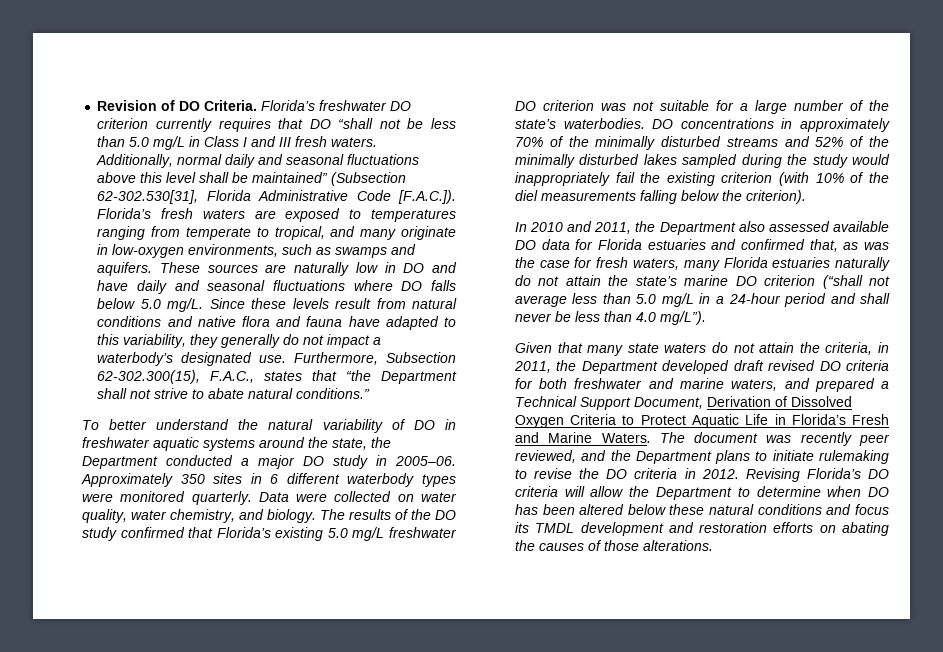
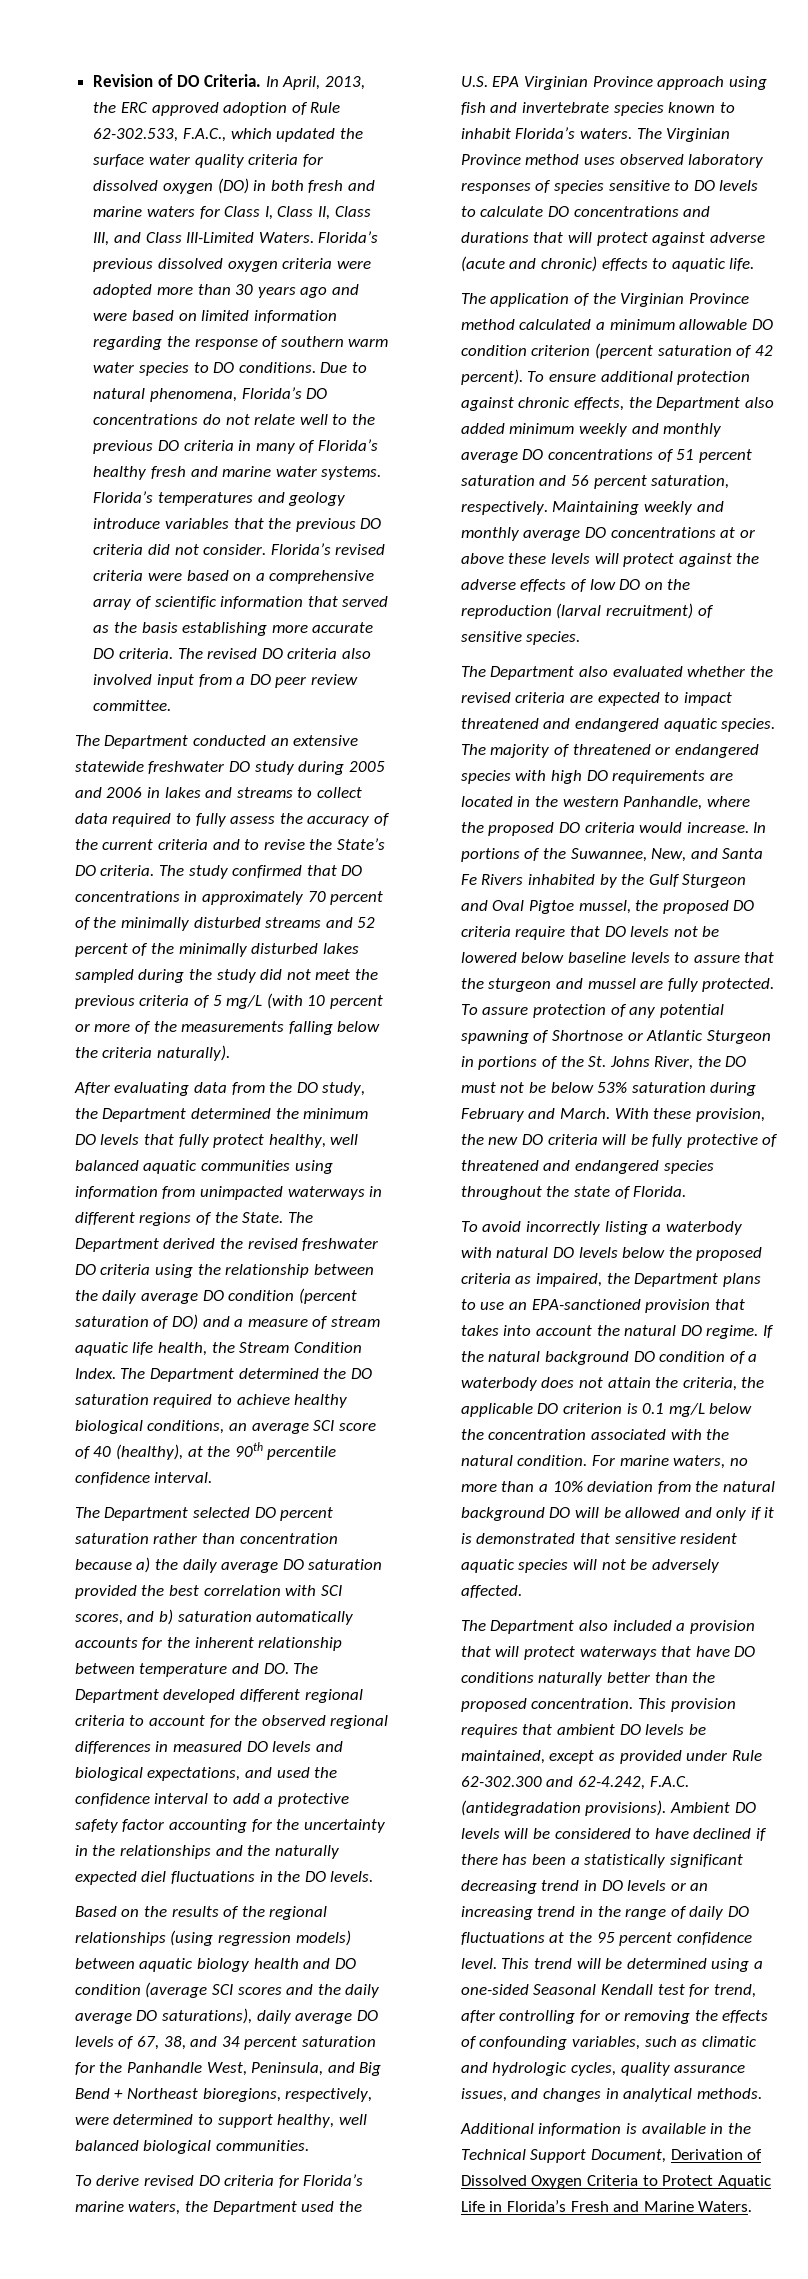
- Florida’s freshwater DO criterion currently requires that DO “shall not be less than 5.0 mg/L in Class I and III fresh waters. Additionally, normal daily and seasonal fluctuations above this level shall be maintained” (Subsection 62-302.530[31], Florida Administrative Code [F.A.C.]). Florida’s fresh waters are exposed to temperatures ranging from temperate to tropical, and many originate in low-oxygen environments, such as swamps and aquifers. These sources are naturally low in DO and have daily and seasonal fluctuations where DO falls below 5.0 mg/L. Since these levels result from natural conditions and native flora and fauna have adapted to this variability, they generally do not impact a waterbody’s designated use. Furthermore, Subsection 62-302.300(15), F.A.C., states that “the Department shall not strive to abate natural conditions.”
- To better understand the natural variability of DO in freshwater aquatic systems around the state, the Department conducted a major DO study in 2005–06. Approximately 350 sites in 6 different waterbody types were monitored quarterly. Data were collected on water quality, water chemistry, and biology. The results of the DO study confirmed that Florida’s existing 5.0 mg/L freshwater DO criterion was not suitable for a large number of the state’s waterbodies. DO concentrations in approximately 70% of the minimally disturbed streams and 52% of the minimally disturbed lakes sampled during the study would inappropriately fail the existing criterion (with 10% of the diel measurements falling below the criterion).
- In 2010 and 2011, the Department also assessed available DO data for Florida estuaries and confirmed that, as was the case for fresh waters, many Florida estuaries naturally do not attain the state’s marine DO criterion (“shall not average less than 5.0 mg/L in a 24-hour period and shall never be less than 4.0 mg/L”).
- Given that many state waters do not attain the criteria, in 2011, the Department developed draft revised DO criteria for both freshwater and marine waters, and prepared a Technical Support Document, Derivation of Dissolved Oxygen Criteria to Protect Aquatic Life in Florida’s Fresh and Marine Waters. The document was recently peer reviewed, and the Department plans to initiate rulemaking to revise the DO criteria in 2012. Revising Florida’s DO criteria will allow the Department to determine when DO has been altered below these natural conditions and focus its TMDL development and restoration efforts on abating the causes of those alterations.
+ In April, 2013, the ERC approved adoption of Rule 62-302.533, F.A.C., which updated the surface water quality criteria for dissolved oxygen (DO) in both fresh and marine waters for Class I, Class II, Class III, and Class III-Limited Waters. Florida’s previous dissolved oxygen criteria were adopted more than 30 years ago and were based on limited information regarding the response of southern warm water species to DO conditions. Due to natural phenomena, Florida’s DO concentrations do not relate well to the previous DO criteria in many of Florida’s healthy fresh and marine water systems. Florida’s temperatures and geology introduce variables that the previous DO criteria did not consider. Florida’s revised criteria were based on a comprehensive array of scientific information that served as the basis establishing more accurate DO criteria. The revised DO criteria also involved input from a DO peer review committee.
+ The Department conducted an extensive statewide freshwater DO study during 2005 and 2006 in lakes and streams to collect data required to fully assess the accuracy of the current criteria and to revise the State’s DO criteria. The study confirmed that DO concentrations in approximately 70 percent of the minimally disturbed streams and 52 percent of the minimally disturbed lakes sampled during the study did not meet the previous criteria of 5 mg/L (with 10 percent or more of the measurements falling below the criteria naturally).
+ After evaluating data from the DO study, the Department determined the minimum DO levels that fully protect healthy, well balanced aquatic communities using information from unimpacted waterways in different regions of the State. The Department derived the revised freshwater DO criteria using the relationship between the daily average DO condition (percent saturation of DO) and a measure of stream aquatic life health, the Stream Condition Index. The Department determined the DO saturation required to achieve healthy biological conditions, an average SCI score of 40 (healthy), at the 90th percentile confidence interval.
+ The Department selected DO percent saturation rather than concentration because a) the daily average DO saturation provided the best correlation with SCI scores, and b) saturation automatically accounts for the inherent relationship between temperature and DO. The Department developed different regional criteria to account for the observed regional differences in measured DO levels and biological expectations, and used the confidence interval to add a protective safety factor accounting for the uncertainty in the relationships and the naturally expected diel fluctuations in the DO levels.
+ Based on the results of the regional relationships (using regression models) between aquatic biology health and DO condition (average SCI scores and the daily average DO saturations), daily average DO levels of 67, 38, and 34 percent saturation for the Panhandle West, Peninsula, and Big Bend + Northeast bioregions, respectively, were determined to support healthy, well balanced biological communities.
+ To derive revised DO criteria for Florida’s marine waters, the Department used the U.S. EPA Virginian Province approach using fish and invertebrate species known to inhabit Florida’s waters. The Virginian Province method uses observed laboratory responses of species sensitive to DO levels to calculate DO concentrations and durations that will protect against adverse (acute and chronic) effects to aquatic life.
+ The application of the Virginian Province method calculated a minimum allowable DO condition criterion (percent saturation of 42 percent). To ensure additional protection against chronic effects, the Department also added minimum weekly and monthly average DO concentrations of 51 percent saturation and 56 percent saturation, respectively. Maintaining weekly and monthly average DO concentrations at or above these levels will protect against the adverse effects of low DO on the reproduction (larval recruitment) of sensitive species.
+ The Department also evaluated whether the revised criteria are expected to impact threatened and endangered aquatic species. The majority of threatened or endangered species with high DO requirements are located in the western Panhandle, where the proposed DO criteria would increase. In portions of the Suwannee, New, and Santa Fe Rivers inhabited by the Gulf Sturgeon and Oval Pigtoe mussel, the proposed DO criteria require that DO levels not be lowered below baseline levels to assure that the sturgeon and mussel are fully protected. To assure protection of any potential spawning of Shortnose or Atlantic Sturgeon in portions of the St. Johns River, the DO must not be below 53% saturation during February and March. With these provision, the new DO criteria will be fully protective of threatened and endangered species throughout the state of Florida.
+ To avoid incorrectly listing a waterbody with natural DO levels below the proposed criteria as impaired, the Department plans to use an EPA-sanctioned provision that takes into account the natural DO regime. If the natural background DO condition of a waterbody does not attain the criteria, the applicable DO criterion is 0.1 mg/L below the concentration associated with the natural condition. For marine waters, no more than a 10% deviation from the natural background DO will be allowed and only if it is demonstrated that sensitive resident aquatic species will not be adversely affected.
+ The Department also included a provision that will protect waterways that have DO conditions naturally better than the proposed concentration. This provision requires that ambient DO levels be maintained, except as provided under Rule 62-302.300 and 62-4.242, F.A.C. (antidegradation provisions). Ambient DO levels will be considered to have declined if there has been a statistically significant decreasing trend in DO levels or an increasing trend in the range of daily DO fluctuations at the 95 percent confidence level. This trend will be determined using a one-sided Seasonal Kendall test for trend, after controlling for or removing the effects of confounding variables, such as climatic and hydrologic cycles, quality assurance issues, and changes in analytical methods.
+ Additional information is available in the Technical Support Document, Derivation of Dissolved Oxygen Criteria to Protect Aquatic Life in Florida’s Fresh and Marine Waters.

